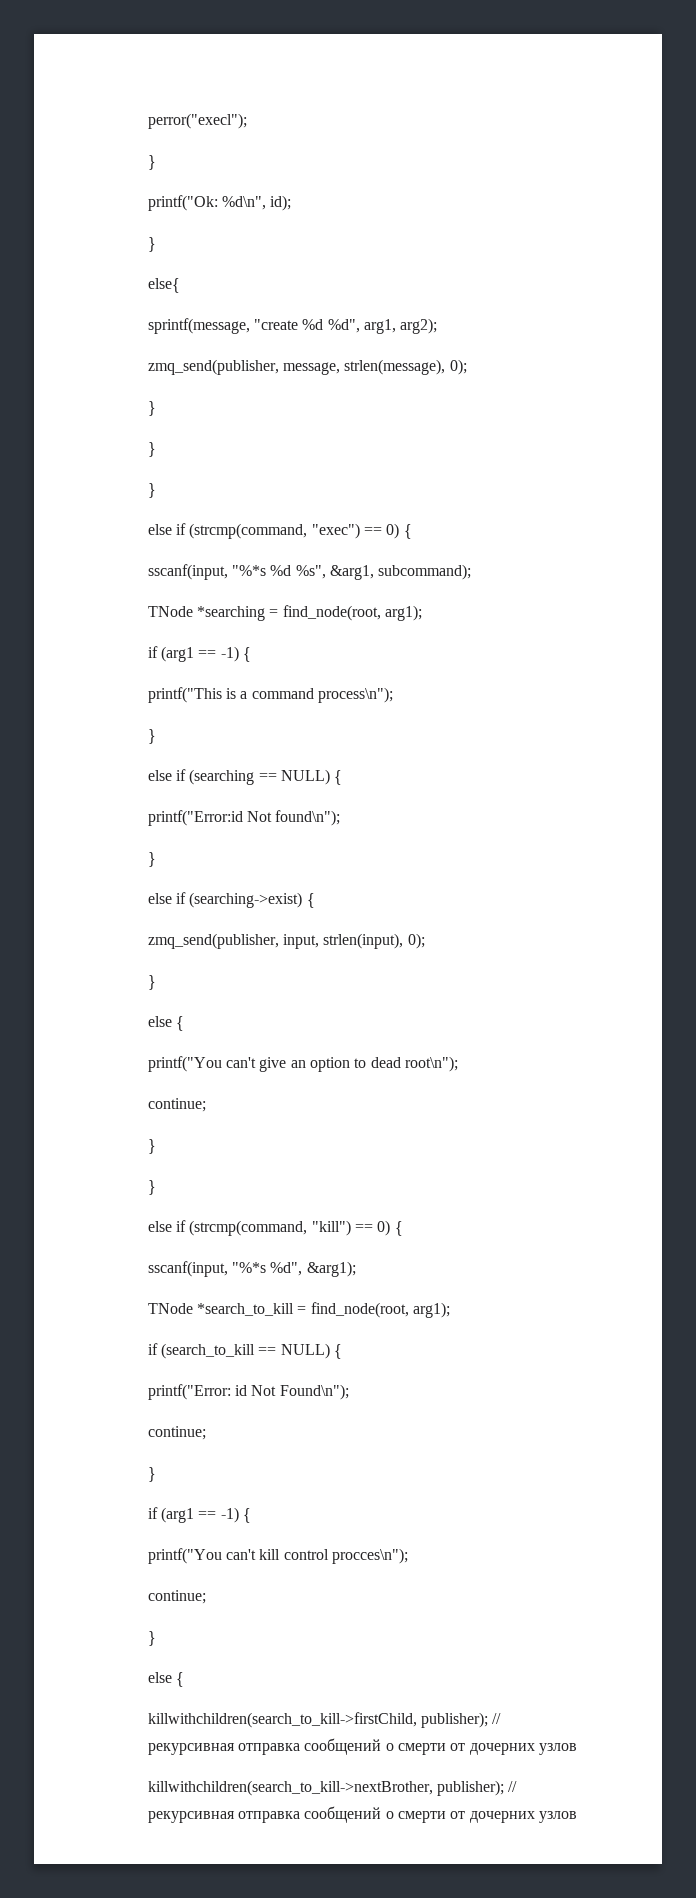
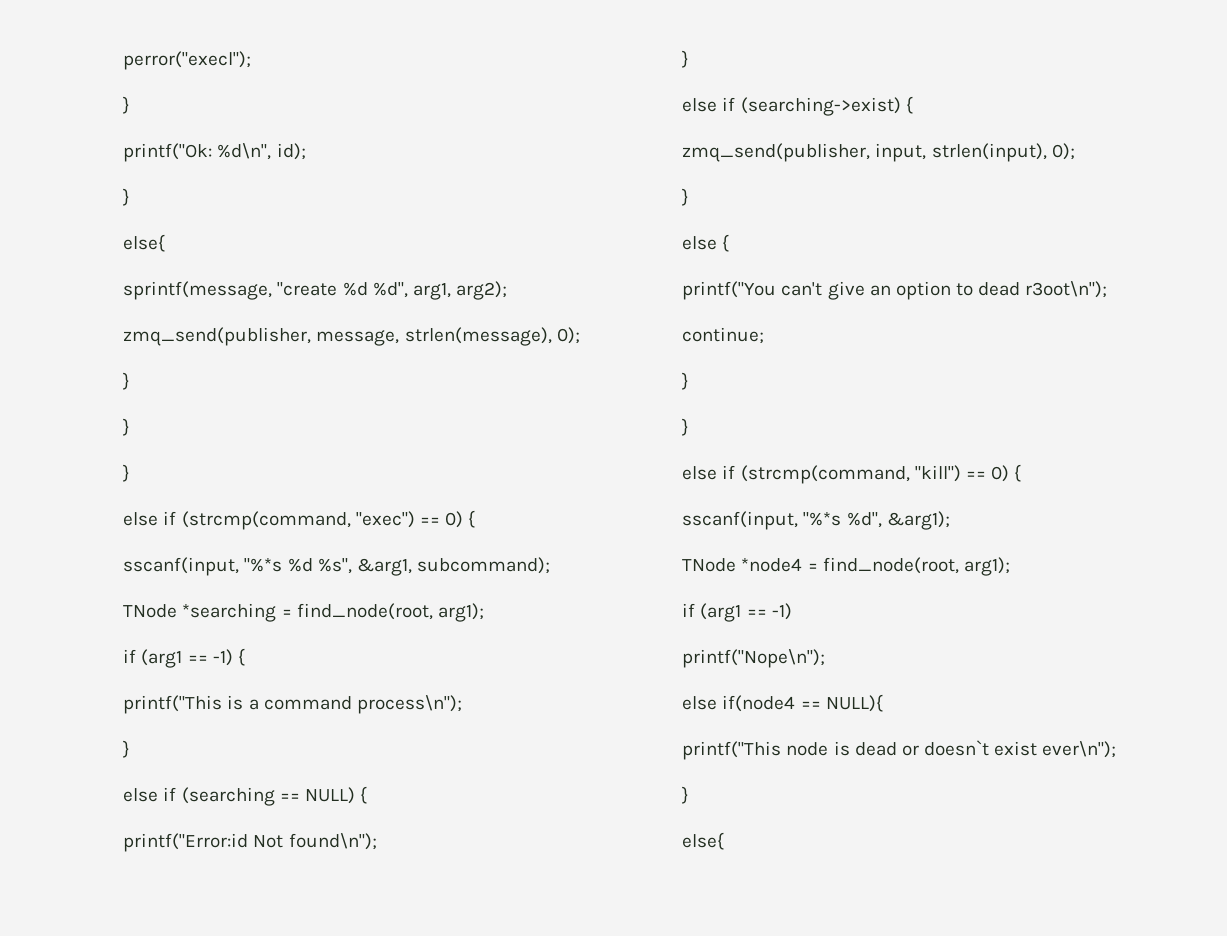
- printf("You can't give an option to dead root\n");
+ printf("You can't give an option to dead r3oot\n");
- TNode *search_to_kill = find_node(root, arg1);
- if (search_to_kill == NULL) {
- printf("Error: id Not Found\n");
- continue;
+ TNode *node4 = find_node(root, arg1);
+ if (arg1 == -1)
+ printf("Nope\n");
+ else if(node4 == NULL){
+ printf("This node is dead or doesn`t exist ever\n");
  }
- if (arg1 == -1) {
- printf("You can't kill control procces\n");
- continue;
- }
- else {
- killwithchildren(search_to_kill->firstChild, publisher); // рекурсивная отправка сообщений о смерти от дочерних узлов
- killwithchildren(search_to_kill->nextBrother, publisher); // рекурсивная отправка сообщений о смерти от дочерних узлов
+ else{

